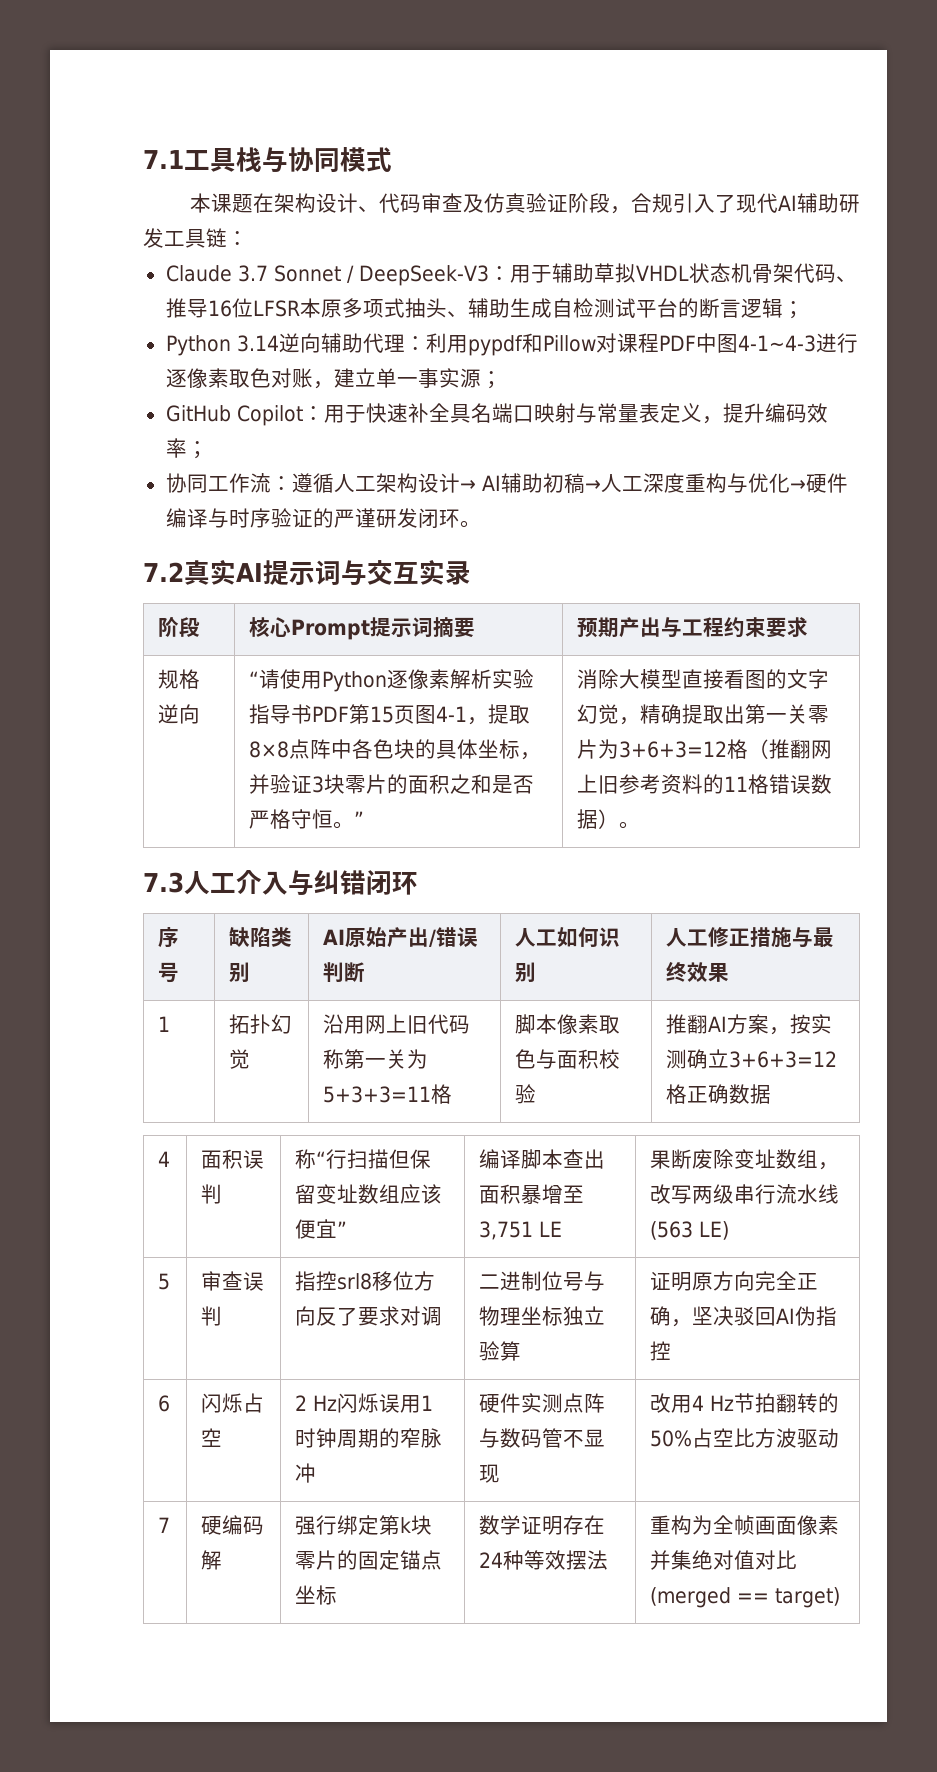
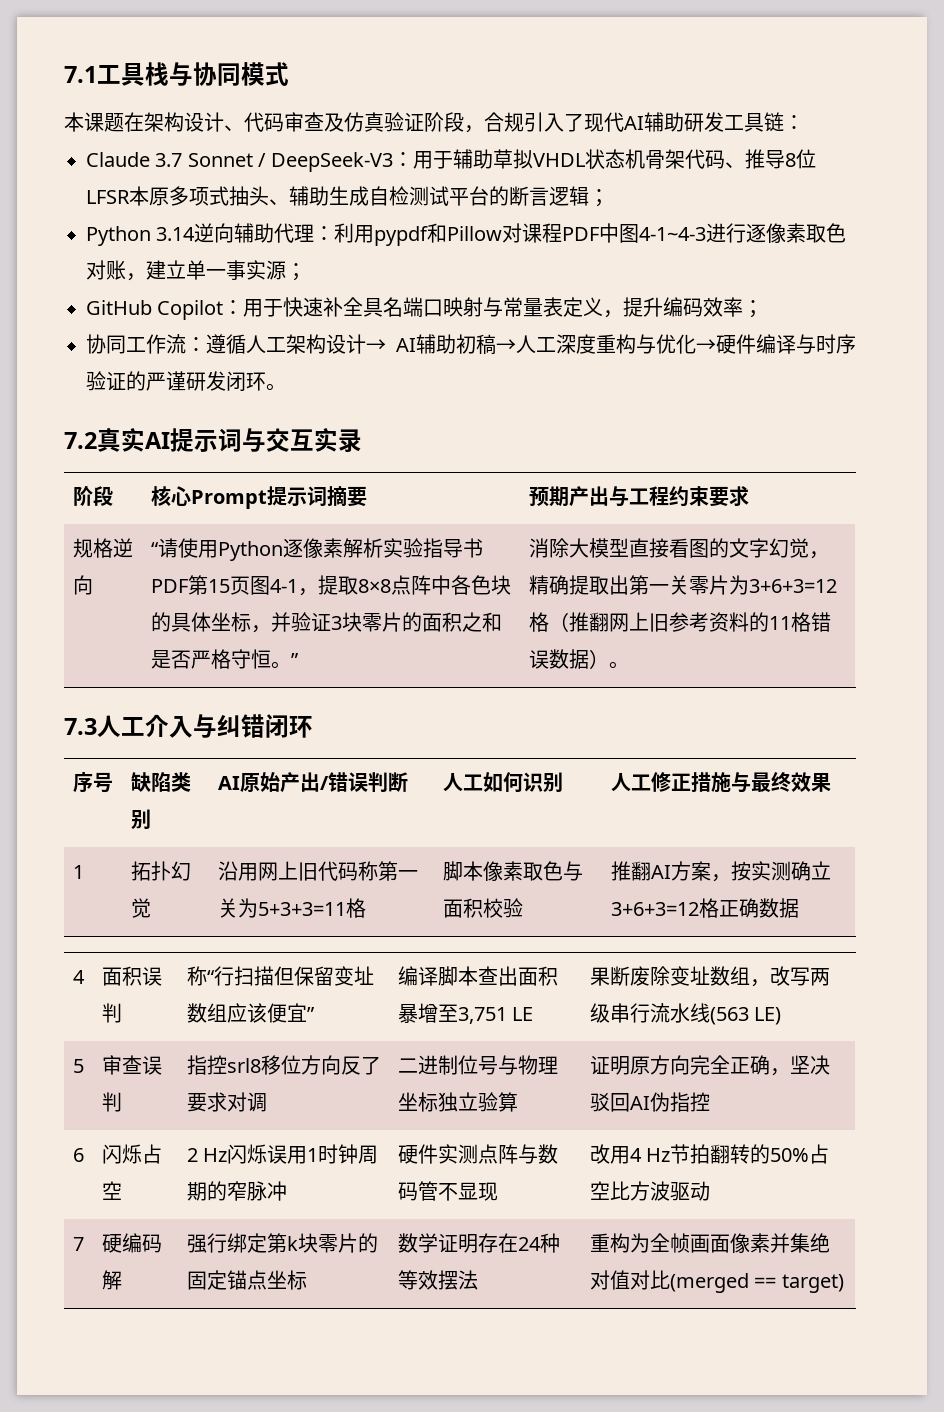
- Claude 3.7 Sonnet / DeepSeek-V3：用于辅助草拟VHDL状态机骨架代码、推导16位LFSR本原多项式抽头、辅助生成自检测试平台的断言逻辑；
+ Claude 3.7 Sonnet / DeepSeek-V3：用于辅助草拟VHDL状态机骨架代码、推导8位LFSR本原多项式抽头、辅助生成自检测试平台的断言逻辑；

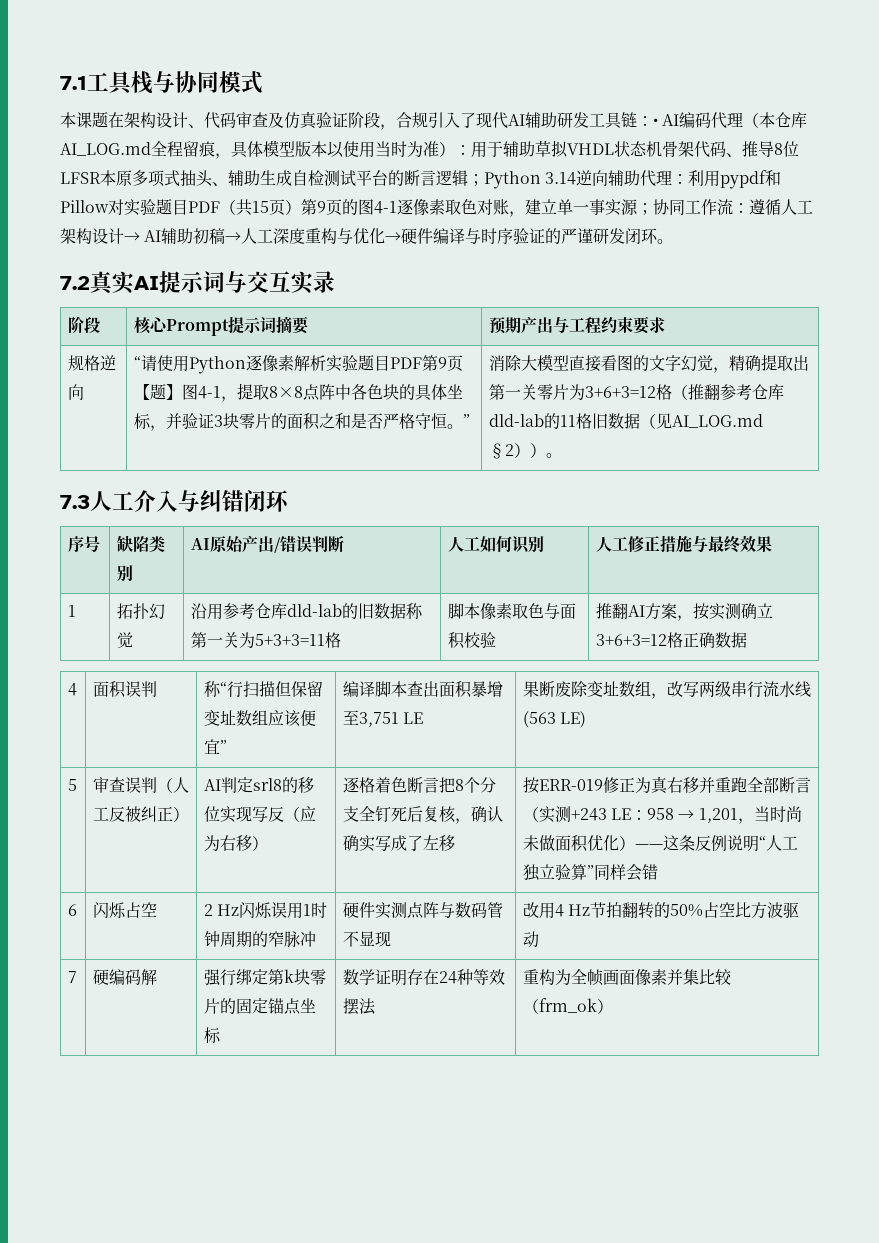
- 本课题在架构设计、代码审查及仿真验证阶段，合规引入了现代AI辅助研发工具链：
- Claude 3.7 Sonnet / DeepSeek-V3：
+ 本课题在架构设计、代码审查及仿真验证阶段，合规引入了现代AI辅助研发工具链：• AI编码代理（本仓库AI_LOG.md全程留痕，具体模型版本以使用当时为准）：
- 用于辅助草拟VHDL状态机骨架代码、推导8位LFSR本原多项式抽头、辅助生成自检测试平台的断言逻辑；
- Python 3.14逆向辅助代理：
+ 用于辅助草拟VHDL状态机骨架代码、推导8位LFSR本原多项式抽头、辅助生成自检测试平台的断言逻辑；Python 3.14逆向辅助代理：
- 利用pypdf和Pillow对课程PDF中图4-1~4-3进行逐像素取色对账，建立单一事实源；
- GitHub Copilot：用于快速补全具名端口映射与常量表定义，提升编码效率；
- 协同工作流：
+ 利用pypdf和Pillow对实验题目PDF（共15页）第9页的图4-1逐像素取色对账，建立单一事实源；协同工作流：
- “请使用Python逐像素解析实验指导书PDF第15页图4-1，提取8×8点阵中各色块的具体坐标，并验证3块零片的面积之和是否严格守恒。”
+ “请使用Python逐像素解析实验题目PDF第9页【题】图4-1，提取8×8点阵中各色块的具体坐标，并验证3块零片的面积之和是否严格守恒。”
- 消除大模型直接看图的文字幻觉，精确提取出第一关零片为3+6+3=12格（推翻网上旧参考资料的11格错误数据）。
+ 消除大模型直接看图的文字幻觉，精确提取出第一关零片为3+6+3=12格（推翻参考仓库dld-lab的11格旧数据（见AI_LOG.md §2））。
- 1 | 拓扑幻觉 | 沿用网上旧代码称第一关为5+3+3=11格 | 脚本像素取色与面积校验 | 推翻AI方案，按实测确立3+6+3=12格正确数据
+ 1 | 拓扑幻觉 | 沿用参考仓库dld-lab的旧数据称第一关为5+3+3=11格 | 脚本像素取色与面积校验 | 推翻AI方案，按实测确立3+6+3=12格正确数据
- 审查误判 | 指控srl8移位方向反了要求对调 | 二进制位号与物理坐标独立验算 | 证明原方向完全正确，坚决驳回AI伪指控
+ 审查误判（人工反被纠正） | AI判定srl8的移位实现写反（应为右移） | 逐格着色断言把8个分支全钉死后复核，确认确实写成了左移 | 按ERR-019修正为真右移并重跑全部断言（实测+243 LE：958 → 1,201，当时尚未做面积优化）——这条反例说明“人工独立验算”同样会错
- 7 | 硬编码解 | 强行绑定第k块零片的固定锚点坐标 | 数学证明存在24种等效摆法 | 重构为全帧画面像素并集绝对值对比(merged == target)
+ 7 | 硬编码解 | 强行绑定第k块零片的固定锚点坐标 | 数学证明存在24种等效摆法 | 重构为全帧画面像素并集比较（frm_ok）

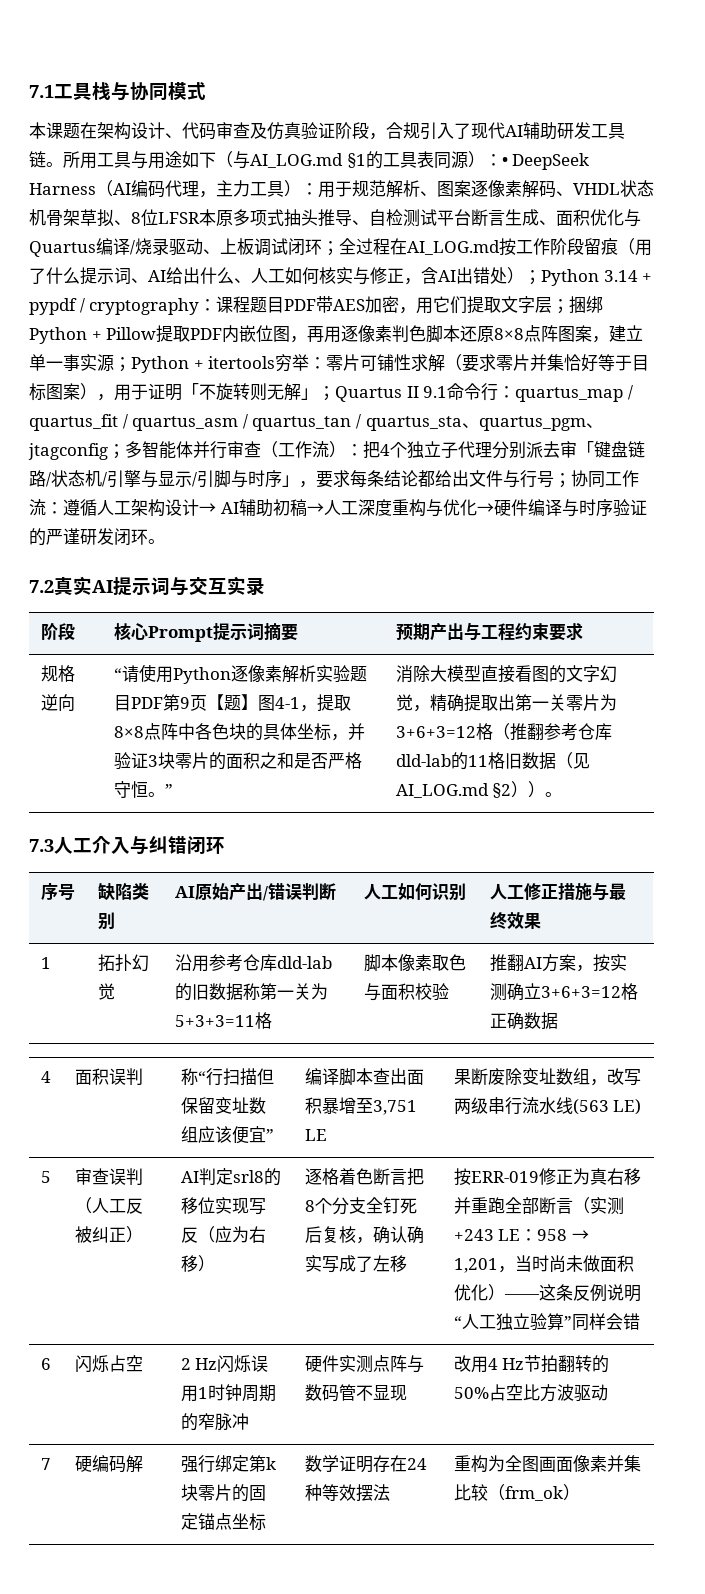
- 本课题在架构设计、代码审查及仿真验证阶段，合规引入了现代AI辅助研发工具链：• AI编码代理（本仓库AI_LOG.md全程留痕，具体模型版本以使用当时为准）：用于辅助草拟VHDL状态机骨架代码、推导8位LFSR本原多项式抽头、辅助生成自检测试平台的断言逻辑；Python 3.14逆向辅助代理：利用pypdf和Pillow对实验题目PDF（共15页）第9页的图4-1逐像素取色对账，建立单一事实源；
+ 本课题在架构设计、代码审查及仿真验证阶段，合规引入了现代AI辅助研发工具链。所用工具与用途如下（与AI_LOG.md §1的工具表同源）：• DeepSeek Harness（AI编码代理，主力工具）：用于规范解析、图案逐像素解码、VHDL状态机骨架草拟、8位LFSR本原多项式抽头推导、自检测试平台断言生成、面积优化与Quartus编译/烧录驱动、上板调试闭环；全过程在AI_LOG.md按工作阶段留痕（用了什么提示词、AI给出什么、人工如何核实与修正，含AI出错处）；Python 3.14 + pypdf / cryptography：课程题目PDF带AES加密，用它们提取文字层；捆绑Python + Pillow提取PDF内嵌位图，再用逐像素判色脚本还原8×8点阵图案，建立单一事实源；
+ Python + itertools穷举：零片可铺性求解（要求零片并集恰好等于目标图案），用于证明「不旋转则无解」；Quartus II 9.1命令行：quartus_map / quartus_fit / quartus_asm / quartus_tan / quartus_sta、quartus_pgm、jtagconfig；多智能体并行审查（工作流）：把4个独立子代理分别派去审「键盘链路/状态机/引擎与显示/引脚与时序」，要求每条结论都给出文件与行号；
- 7 | 硬编码解 | 强行绑定第k块零片的固定锚点坐标 | 数学证明存在24种等效摆法 | 重构为全帧画面像素并集比较（frm_ok）
+ 7 | 硬编码解 | 强行绑定第k块零片的固定锚点坐标 | 数学证明存在24种等效摆法 | 重构为全图画面像素并集比较（frm_ok）

